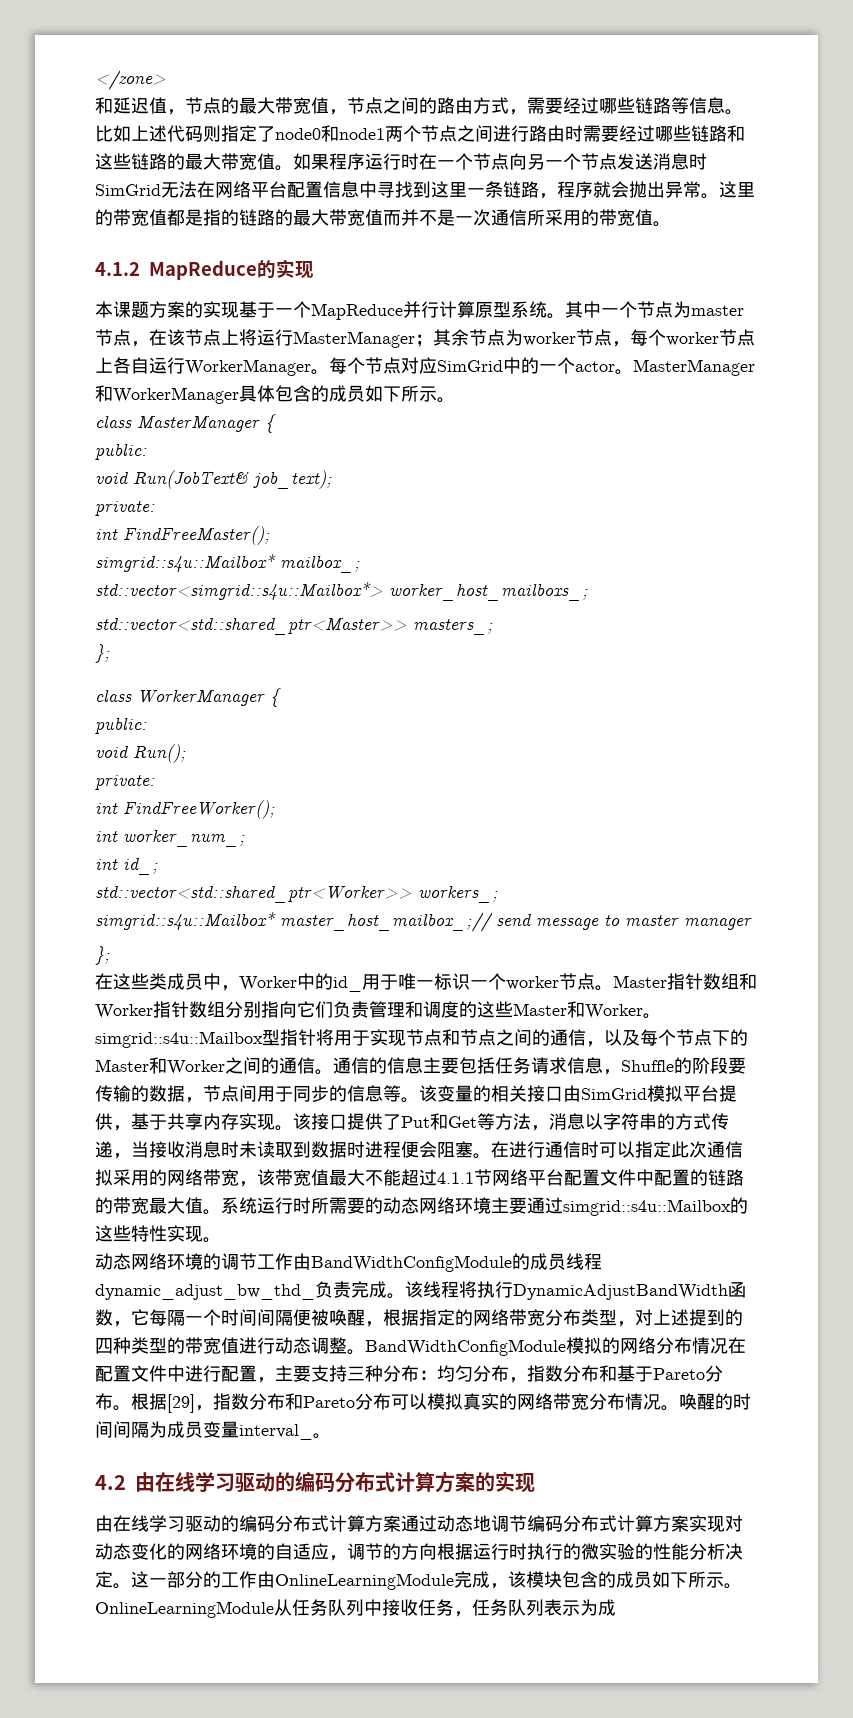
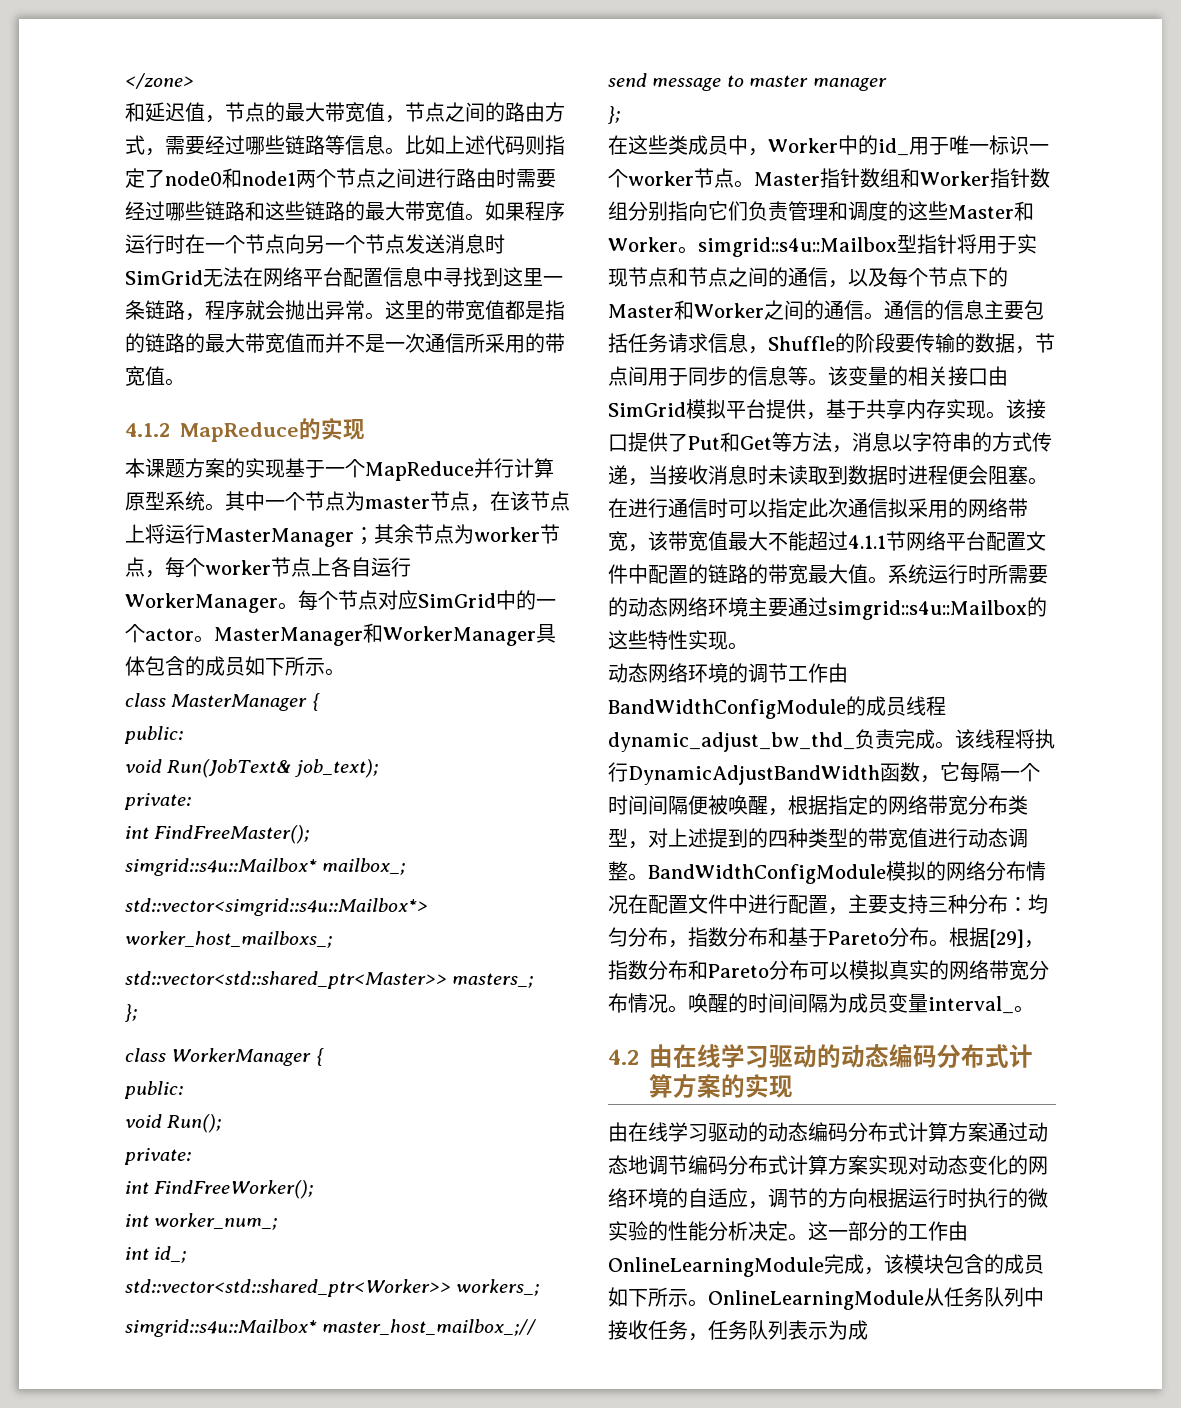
- 4.2由在线学习驱动的编码分布式计算方案的实现
+ 4.2由在线学习驱动的动态编码分布式计算方案的实现
- 由在线学习驱动的编码分布式计算方案通过动态地调节编码分布式计算方案实现对动态变化的网络环境的自适应，调节的方向根据运行时执行的微实验的性能分析决定。
+ 由在线学习驱动的动态编码分布式计算方案通过动态地调节编码分布式计算方案实现对动态变化的网络环境的自适应，调节的方向根据运行时执行的微实验的性能分析决定。

